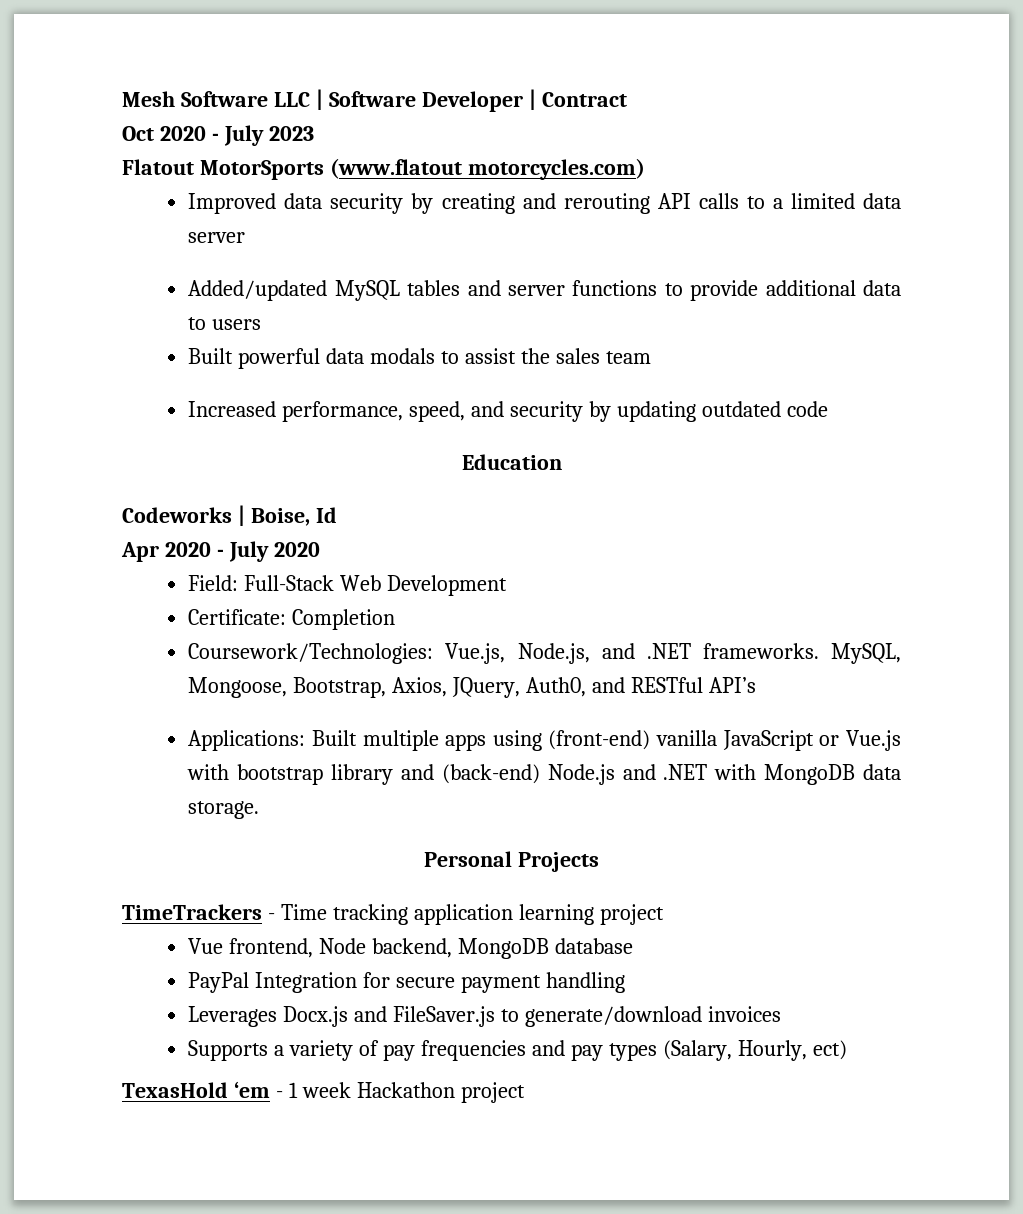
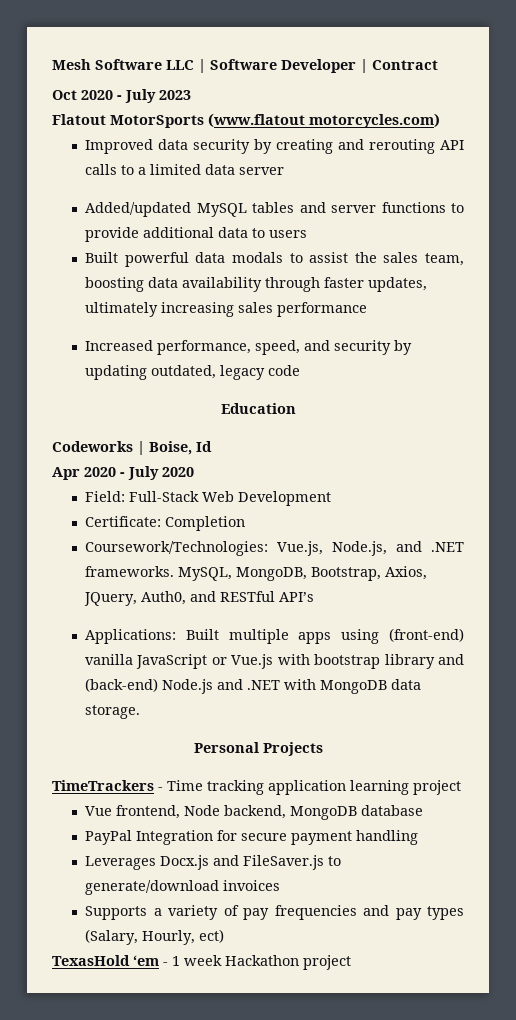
- Built powerful data modals to assist the sales team
+ Built powerful data modals to assist the sales team, boosting data availability through faster updates, ultimately increasing sales performance
- Increased performance, speed, and security by updating outdated code
+ Increased performance, speed, and security by updating outdated, legacy code
- MySQL, Mongoose, Bootstrap, Axios, JQuery, Auth0, and RESTful API’s
+ MySQL, MongoDB, Bootstrap, Axios, JQuery, Auth0, and RESTful API’s

